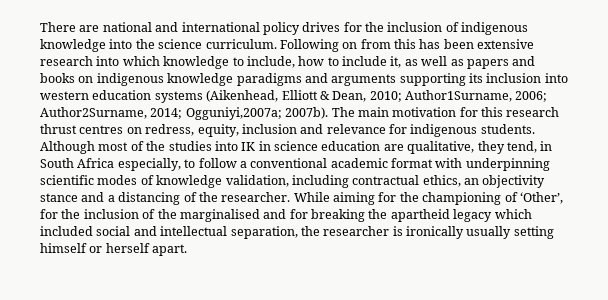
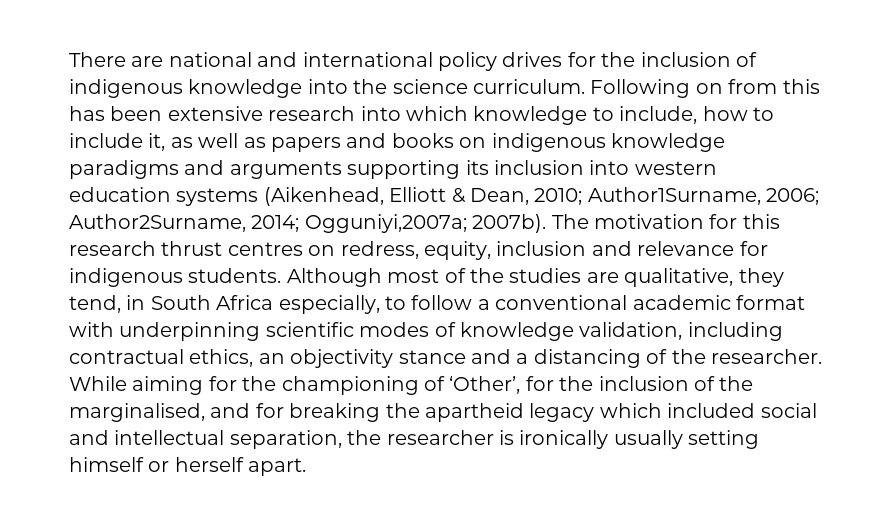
- The main motivation for this research thrust centres on redress, equity, inclusion and relevance for indigenous students.
+ The motivation for this research thrust centres on redress, equity, inclusion and relevance for indigenous students.
- Although most of the studies into IK in science education are qualitative, they tend, in South Africa especially, to follow a conventional academic format with underpinning scientific modes of knowledge validation, including contractual ethics, an objectivity stance and a distancing of the researcher.
+ Although most of the studies are qualitative, they tend, in South Africa especially, to follow a conventional academic format with underpinning scientific modes of knowledge validation, including contractual ethics, an objectivity stance and a distancing of the researcher.
- While aiming for the championing of ‘Other’, for the inclusion of the marginalised and for breaking the apartheid legacy which included social and intellectual separation, the researcher is ironically usually setting himself or herself apart.
+ While aiming for the championing of ‘Other’, for the inclusion of the marginalised, and for breaking the apartheid legacy which included social and intellectual separation, the researcher is ironically usually setting himself or herself apart.

